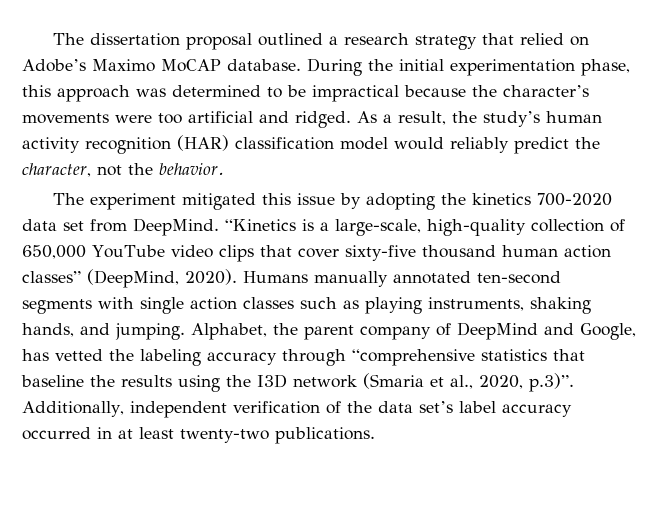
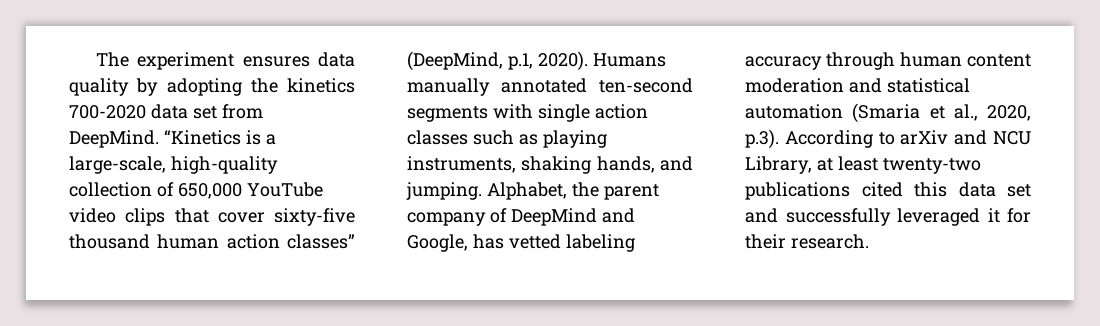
- The dissertation proposal outlined a research strategy that relied on Adobe’s Maximo MoCAP database. During the initial experimentation phase, this approach was determined to be impractical because the character’s movements were too artificial and ridged. As a result, the study’s human activity recognition (HAR) classification model would reliably predict the character, not the behavior.
- The experiment mitigated this issue by adopting the kinetics 700-2020 data set from DeepMind.
+ The experiment ensures data quality by adopting the kinetics 700-2020 data set from DeepMind.
- “Kinetics is a large-scale, high-quality collection of 650,000 YouTube video clips that cover sixty-five thousand human action classes” (DeepMind, 2020).
+ “Kinetics is a large-scale, high-quality collection of 650,000 YouTube video clips that cover sixty-five thousand human action classes” (DeepMind, p.1, 2020).
- Alphabet, the parent company of DeepMind and Google, has vetted the labeling accuracy through “comprehensive statistics that baseline the results using the I3D network (Smaria et al., 2020, p.3)”. Additionally, independent verification of the data set’s label accuracy occurred in at least twenty-two publications.
+ Alphabet, the parent company of DeepMind and Google, has vetted labeling accuracy through human content moderation and statistical automation (Smaria et al., 2020, p.3). According to arXiv and NCU Library, at least twenty-two publications cited this data set and successfully leveraged it for their research.

